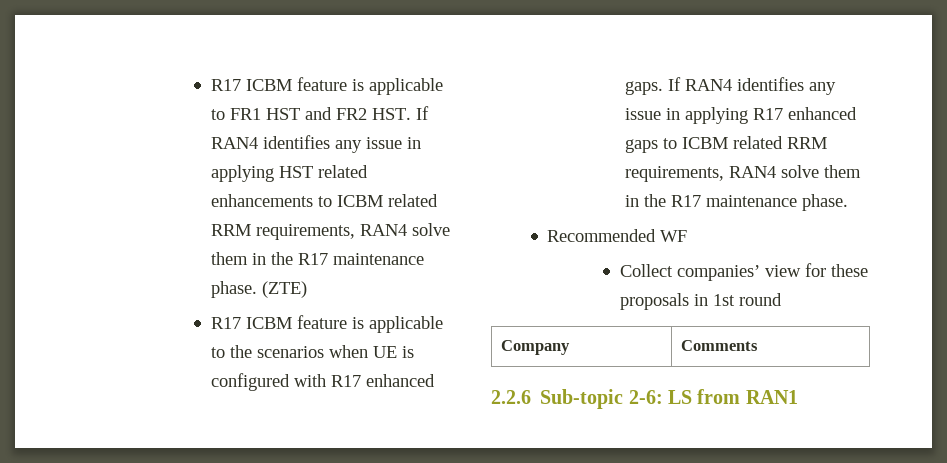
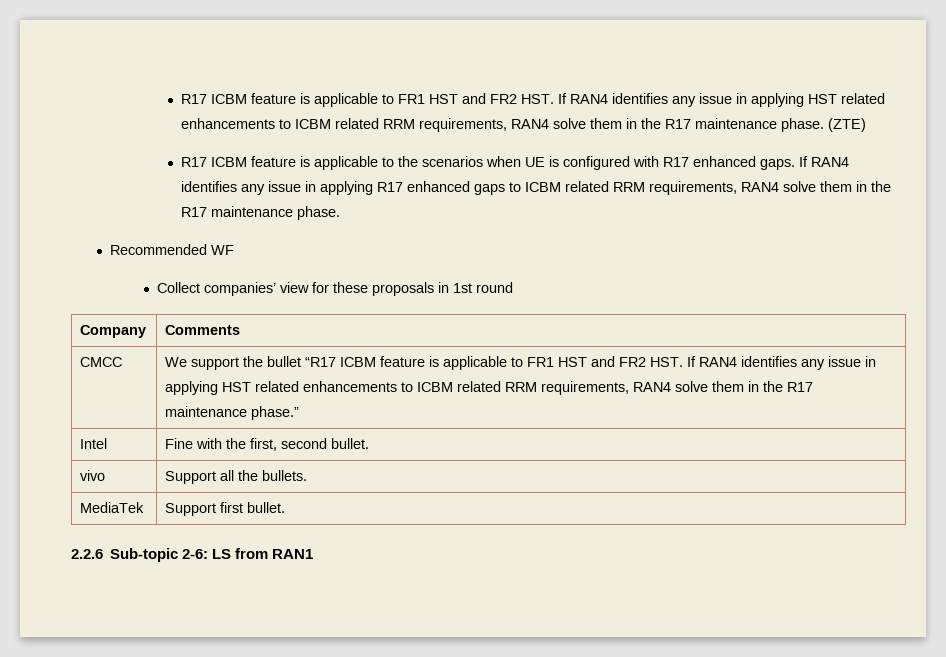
+ CMCC | We support the bullet “R17 ICBM feature is applicable to FR1 HST and FR2 HST. If RAN4 identifies any issue in applying HST related enhancements to ICBM related RRM requirements, RAN4 solve them in the R17 maintenance phase.”
+ Intel | Fine with the first, second bullet.
+ vivo | Support all the bullets.
+ MediaTek | Support first bullet.

